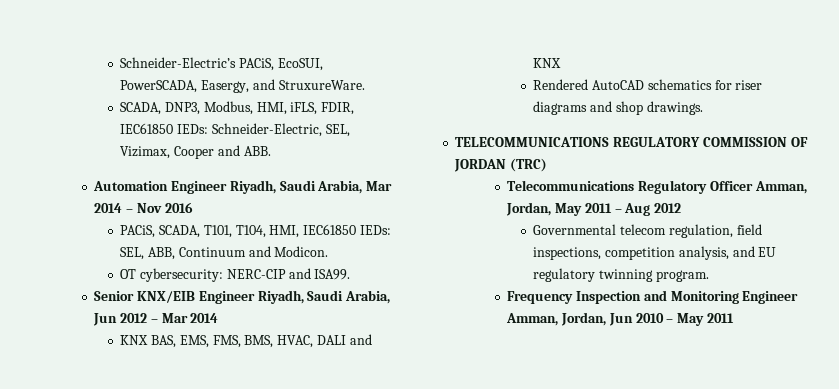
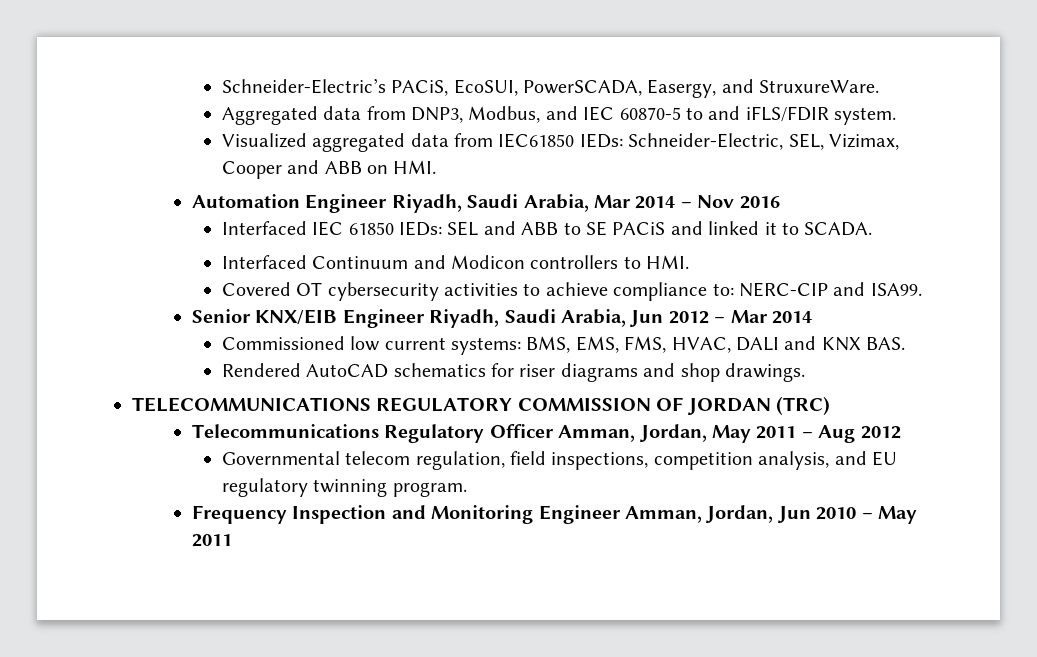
- SCADA, DNP3, Modbus, HMI, iFLS, FDIR, IEC61850 IEDs: Schneider-Electric, SEL, Vizimax, Cooper and ABB.
+ Aggregated data from DNP3, Modbus, and IEC 60870-5 to and iFLS/FDIR system.
+ Visualized aggregated data from IEC61850 IEDs: Schneider-Electric, SEL, Vizimax, Cooper and ABB on HMI.
- PACiS, SCADA, T101, T104, HMI, IEC61850 IEDs: SEL, ABB, Continuum and Modicon.
- OT cybersecurity: NERC-CIP and ISA99.
+ Interfaced IEC 61850 IEDs: SEL and ABB to SE PACiS and linked it to SCADA.
+ Interfaced Continuum and Modicon controllers to HMI.
+ Covered OT cybersecurity activities to achieve compliance to: NERC-CIP and ISA99.
- KNX BAS, EMS, FMS, BMS, HVAC, DALI and KNX
+ Commissioned low current systems: BMS, EMS, FMS, HVAC, DALI and KNX BAS.

